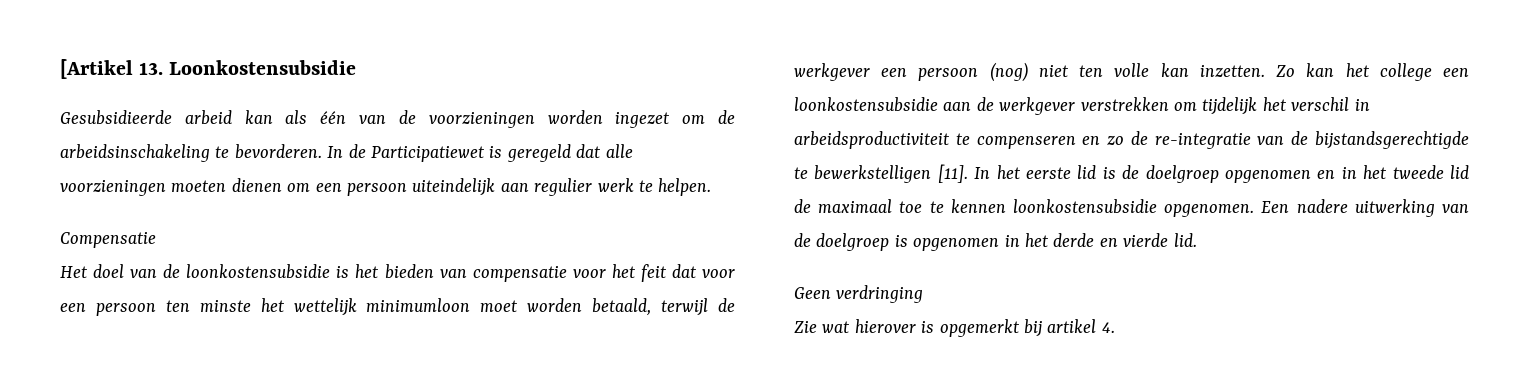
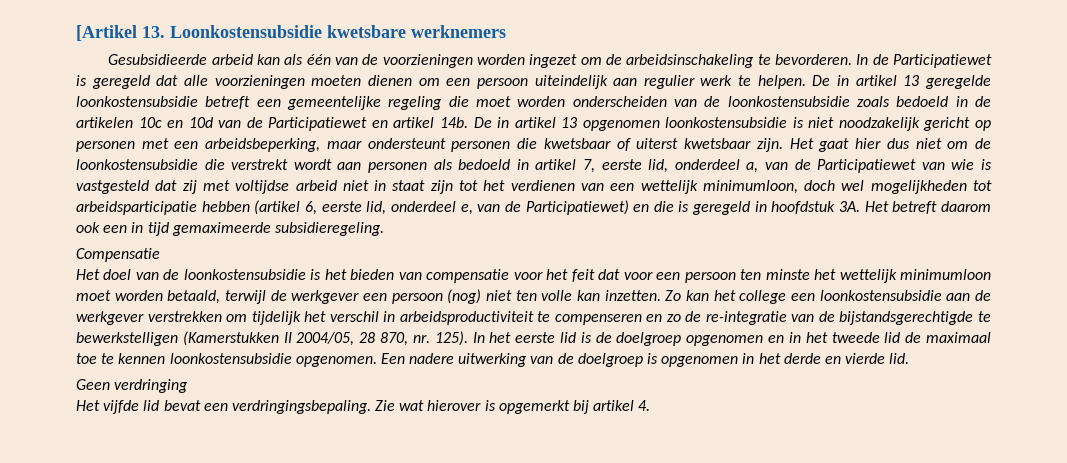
- [Artikel 13. Loonkostensubsidie
+ [Artikel 13. Loonkostensubsidie kwetsbare werknemers
+ De in artikel 13 geregelde loonkostensubsidie betreft een gemeentelijke regeling die moet worden onderscheiden van de loonkostensubsidie zoals bedoeld in de artikelen 10c en 10d van de Participatiewet en artikel 14b. De in artikel 13 opgenomen loonkostensubsidie is niet noodzakelijk gericht op personen met een arbeidsbeperking, maar ondersteunt personen die kwetsbaar of uiterst kwetsbaar zijn. Het gaat hier dus niet om de loonkostensubsidie die verstrekt wordt aan personen als bedoeld in artikel 7, eerste lid, onderdeel a, van de Participatiewet van wie is vastgesteld dat zij met voltijdse arbeid niet in staat zijn tot het verdienen van een wettelijk minimumloon, doch wel mogelijkheden tot arbeidsparticipatie hebben (artikel 6, eerste lid, onderdeel e, van de Participatiewet) en die is geregeld in hoofdstuk 3A. Het betreft daarom ook een in tijd gemaximeerde subsidieregeling.
- Zo kan het college een loonkostensubsidie aan de werkgever verstrekken om tijdelijk het verschil in arbeidsproductiviteit te compenseren en zo de re-integratie van de bijstandsgerechtigde te bewerkstelligen [11].
+ Zo kan het college een loonkostensubsidie aan de werkgever verstrekken om tijdelijk het verschil in arbeidsproductiviteit te compenseren en zo de re-integratie van de bijstandsgerechtigde te bewerkstelligen (Kamerstukken II 2004/05, 28 870, nr. 125).
+ Het vijfde lid bevat een verdringingsbepaling.

